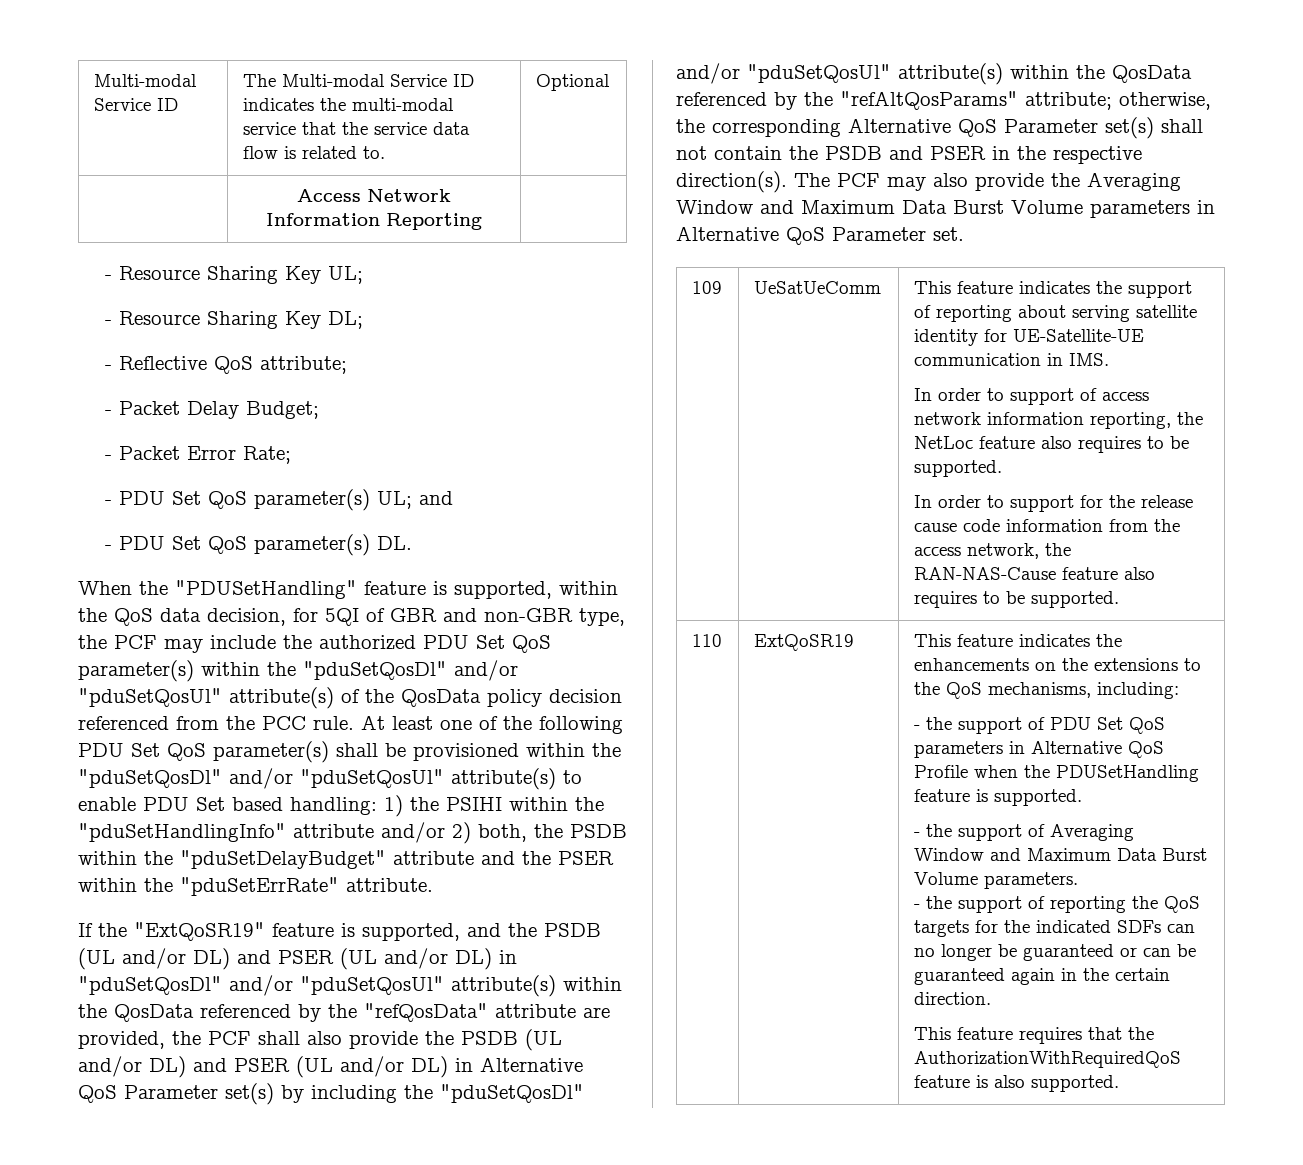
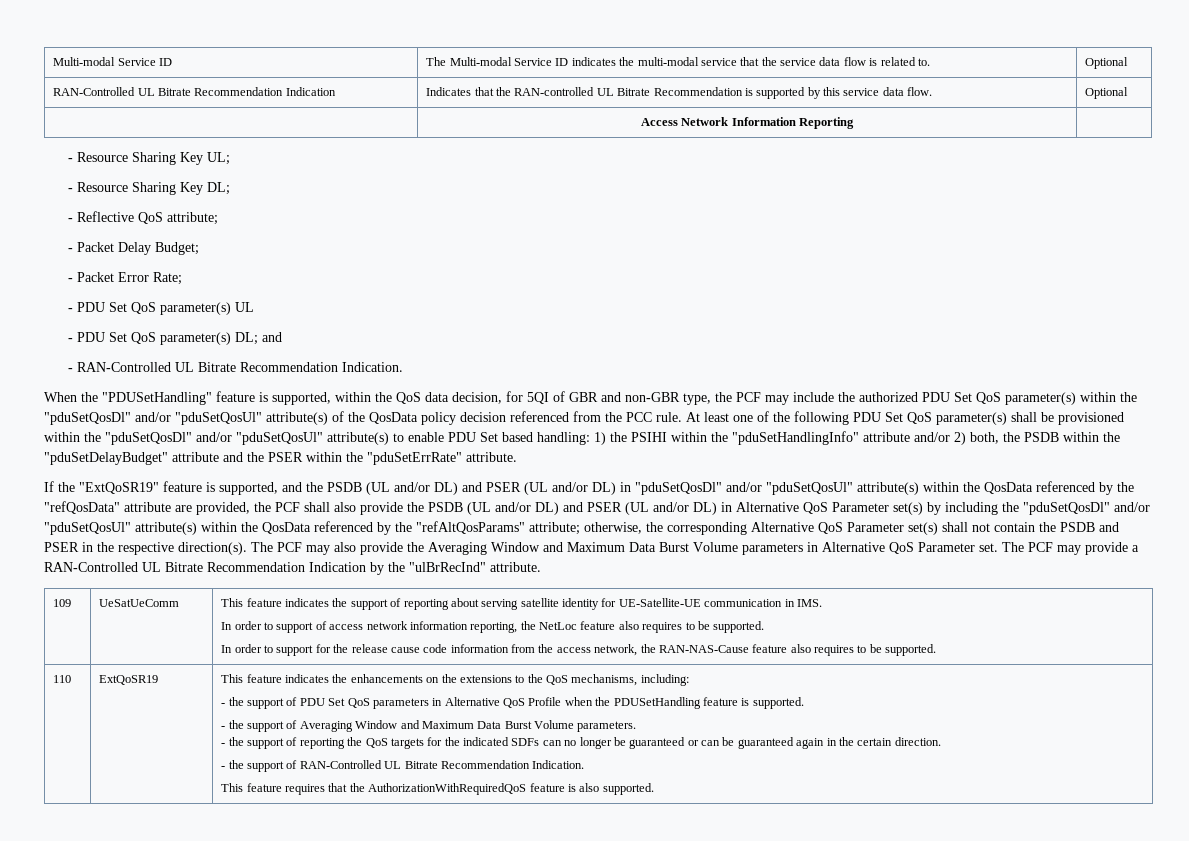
+ RAN-Controlled UL Bitrate Recommendation Indication | Indicates that the RAN-controlled UL Bitrate Recommendation is supported by this service data flow. | Optional
- - PDU Set QoS parameter(s) UL; and
- - PDU Set QoS parameter(s) DL.
+ - PDU Set QoS parameter(s) UL
+ - PDU Set QoS parameter(s) DL; and
+ - RAN-Controlled UL Bitrate Recommendation Indication.
+ The PCF may provide a RAN-Controlled UL Bitrate Recommendation Indication by the "ulBrRecInd" attribute.
+ - the support of RAN-Controlled UL Bitrate Recommendation Indication.

